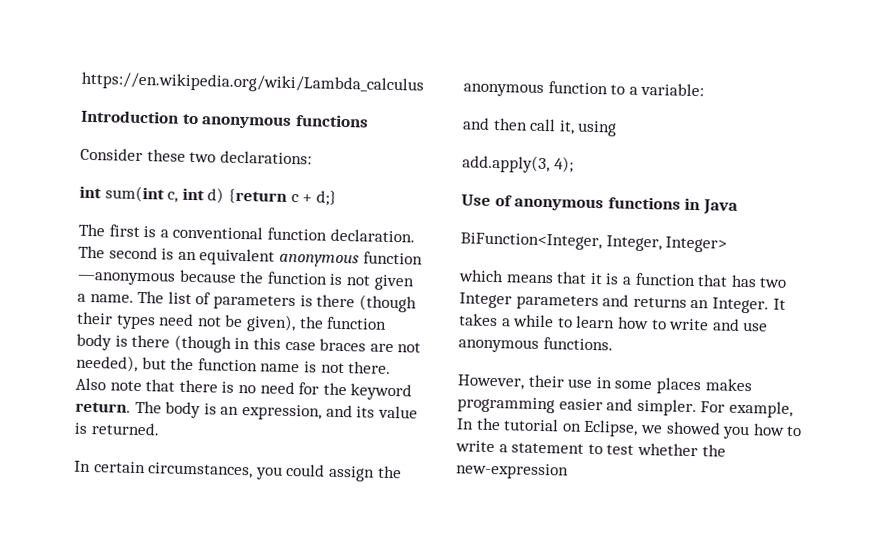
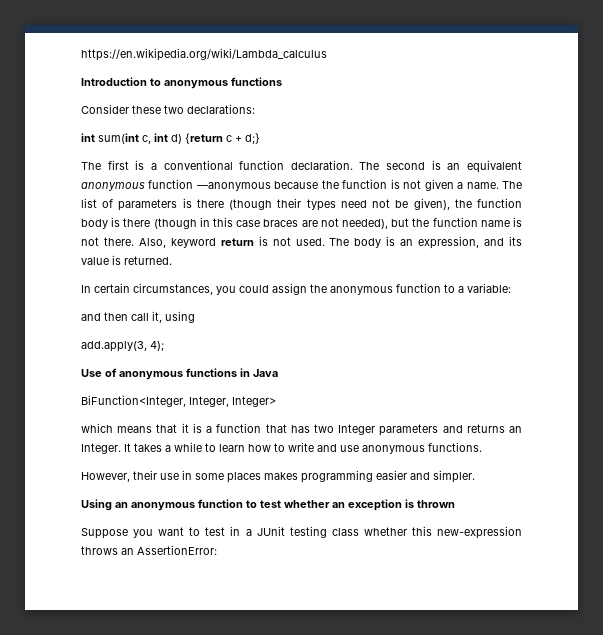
- Also note that there is no need for the keyword return.
+ Also, keyword return is not used.
- However, their use in some places makes programming easier and simpler. For example, In the tutorial on Eclipse, we showed you how to write a statement to test whether the new-expression
+ However, their use in some places makes programming easier and simpler.
+ Using an anonymous function to test whether an exception is thrown
+ Suppose you want to test in a JUnit testing class whether this new-expression throws an AssertionError:

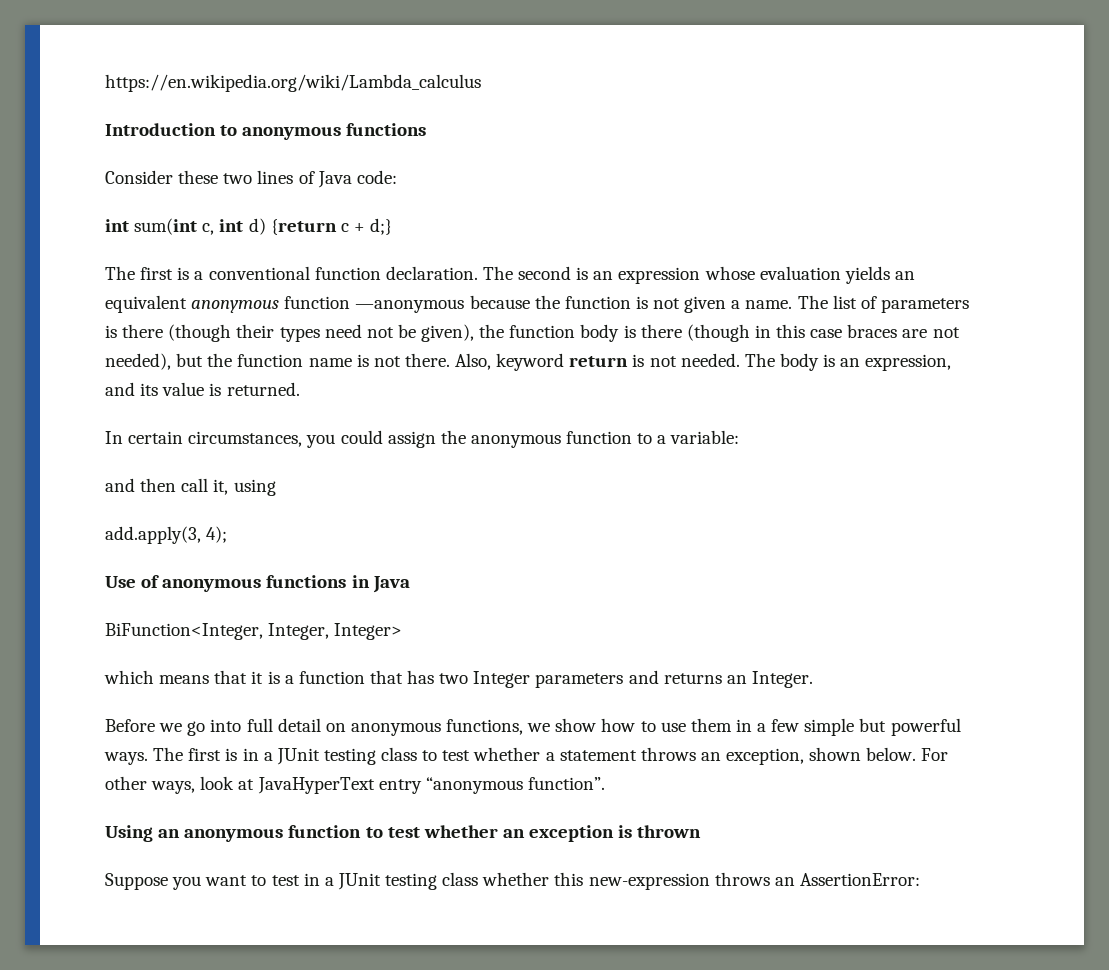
- Consider these two declarations:
+ Consider these two lines of Java code:
- The second is an equivalent anonymous function —anonymous because the function is not given a name.
+ The second is an expression whose evaluation yields an equivalent anonymous function —anonymous because the function is not given a name.
- Also, keyword return is not used.
+ Also, keyword return is not needed.
- which means that it is a function that has two Integer parameters and returns an Integer. It takes a while to learn how to write and use anonymous functions.
- However, their use in some places makes programming easier and simpler.
+ which means that it is a function that has two Integer parameters and returns an Integer.
+ Before we go into full detail on anonymous functions, we show how to use them in a few simple but powerful ways. The first is in a JUnit testing class to test whether a statement throws an exception, shown below. For other ways, look at JavaHyperText entry “anonymous function”.

